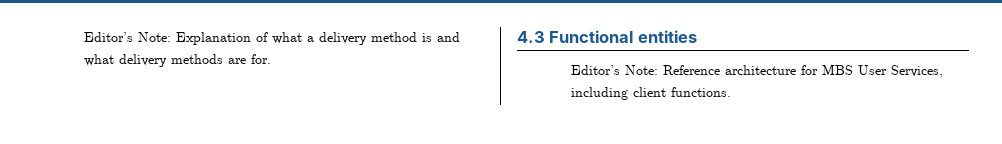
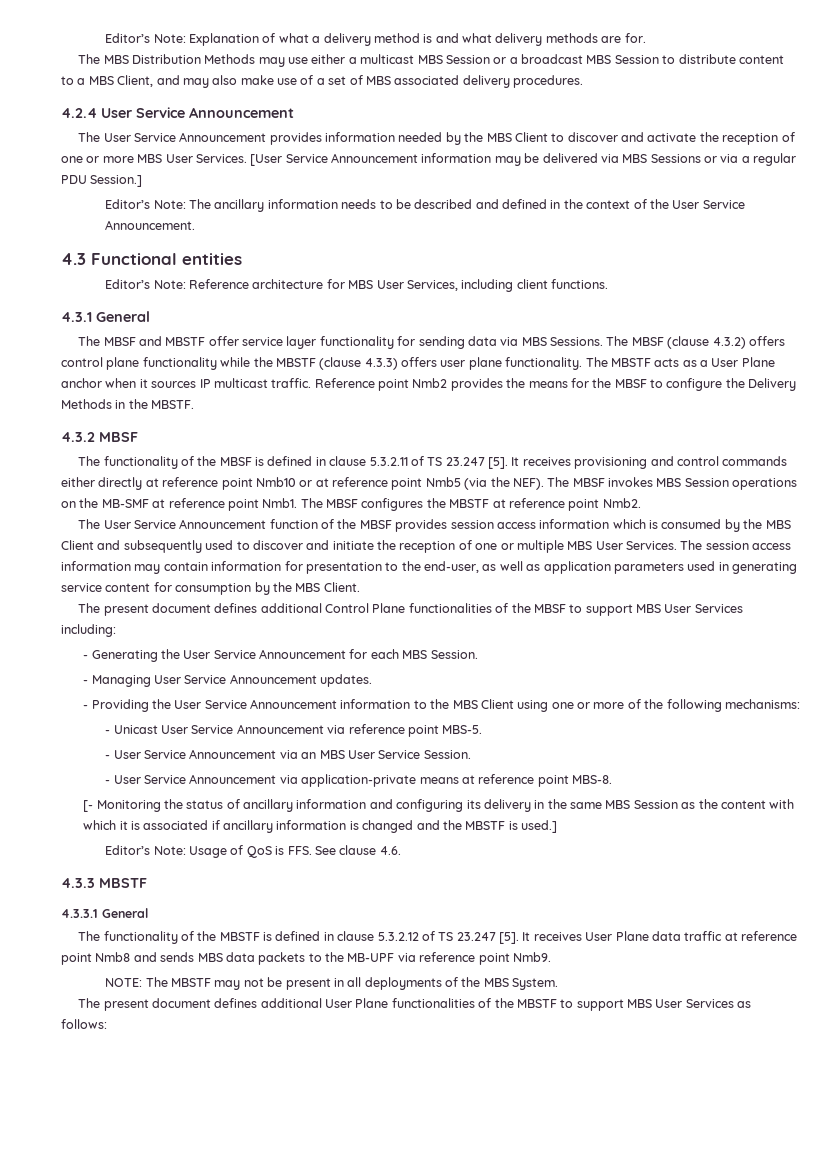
+ The MBS Distribution Methods may use either a multicast MBS Session or a broadcast MBS Session to distribute content to a MBS Client, and may also make use of a set of MBS associated delivery procedures.
+ 4.2.4 User Service Announcement
+ The User Service Announcement provides information needed by the MBS Client to discover and activate the reception of one or more MBS User Services. [User Service Announcement information may be delivered via MBS Sessions or via a regular PDU Session.]
+ Editor’s Note: The ancillary information needs to be described and defined in the context of the User Service Announcement.
+ 4.3.1 General
+ The MBSF and MBSTF offer service layer functionality for sending data via MBS Sessions. The MBSF (clause 4.3.2) offers control plane functionality while the MBSTF (clause 4.3.3) offers user plane functionality. The MBSTF acts as a User Plane anchor when it sources IP multicast traffic. Reference point Nmb2 provides the means for the MBSF to configure the Delivery Methods in the MBSTF.
+ 4.3.2 MBSF
+ The functionality of the MBSF is defined in clause 5.3.2.11 of TS 23.247 [5]. It receives provisioning and control commands either directly at reference point Nmb10 or at reference point Nmb5 (via the NEF). The MBSF invokes MBS Session operations on the MB-SMF at reference point Nmb1. The MBSF configures the MBSTF at reference point Nmb2.
+ The User Service Announcement function of the MBSF provides session access information which is consumed by the MBS Client and subsequently used to discover and initiate the reception of one or multiple MBS User Services. The session access information may contain information for presentation to the end-user, as well as application parameters used in generating service content for consumption by the MBS Client.
+ The present document defines additional Control Plane functionalities of the MBSF to support MBS User Services including:
+ - Generating the User Service Announcement for each MBS Session.
+ - Managing User Service Announcement updates.
+ - Providing the User Service Announcement information to the MBS Client using one or more of the following mechanisms:
+ - Unicast User Service Announcement via reference point MBS-5.
+ - User Service Announcement via an MBS User Service Session.
+ - User Service Announcement via application-private means at reference point MBS-8.
+ [- Monitoring the status of ancillary information and configuring its delivery in the same MBS Session as the content with which it is associated if ancillary information is changed and the MBSTF is used.]
+ Editor’s Note: Usage of QoS is FFS. See clause 4.6.
+ 4.3.3 MBSTF
+ 4.3.3.1 General
+ The functionality of the MBSTF is defined in clause 5.3.2.12 of TS 23.247 [5]. It receives User Plane data traffic at reference point Nmb8 and sends MBS data packets to the MB-UPF via reference point Nmb9.
+ NOTE: The MBSTF may not be present in all deployments of the MBS System.
+ The present document defines additional User Plane functionalities of the MBSTF to support MBS User Services as follows:

